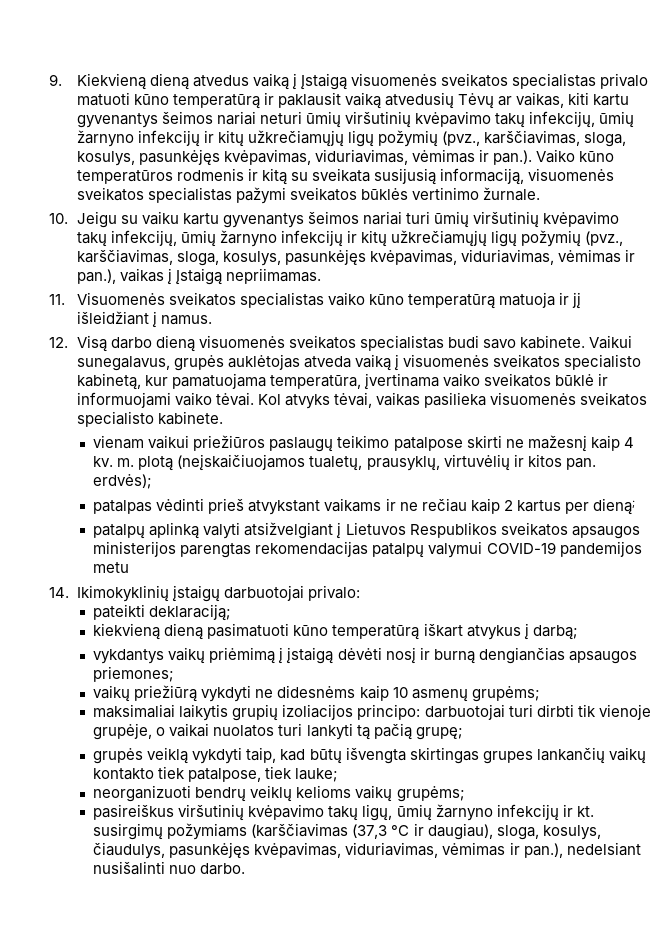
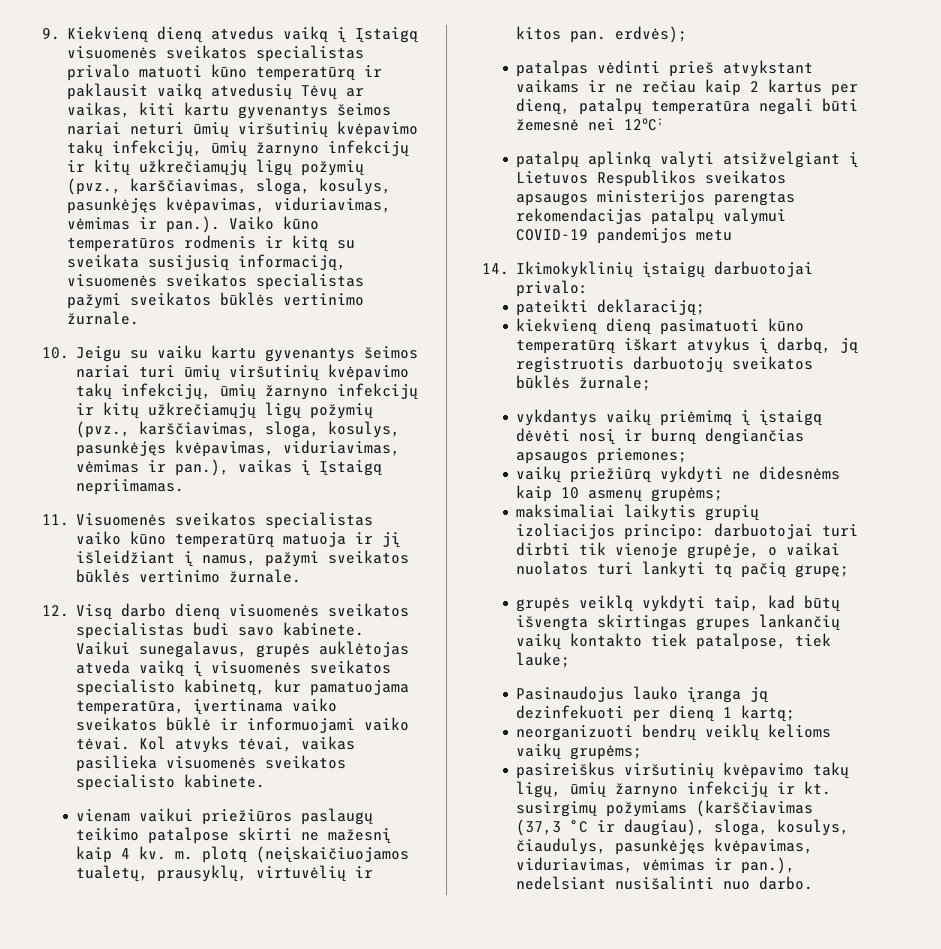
- 11. Visuomenės sveikatos specialistas vaiko kūno temperatūrą matuoja ir jį išleidžiant į namus.
+ 11. Visuomenės sveikatos specialistas vaiko kūno temperatūrą matuoja ir jį išleidžiant į namus, pažymi sveikatos būklės vertinimo žurnale.
- patalpas vėdinti prieš atvykstant vaikams ir ne rečiau kaip 2 kartus per dieną;
+ patalpas vėdinti prieš atvykstant vaikams ir ne rečiau kaip 2 kartus per dieną, patalpų temperatūra negali būti žemesnė nei 12oC;
- kiekvieną dieną pasimatuoti kūno temperatūrą iškart atvykus į darbą;
+ kiekvieną dieną pasimatuoti kūno temperatūrą iškart atvykus į darbą, ją registruotis darbuotojų sveikatos būklės žurnale;
+ Pasinaudojus lauko įranga ją dezinfekuoti per dieną 1 kartą;

